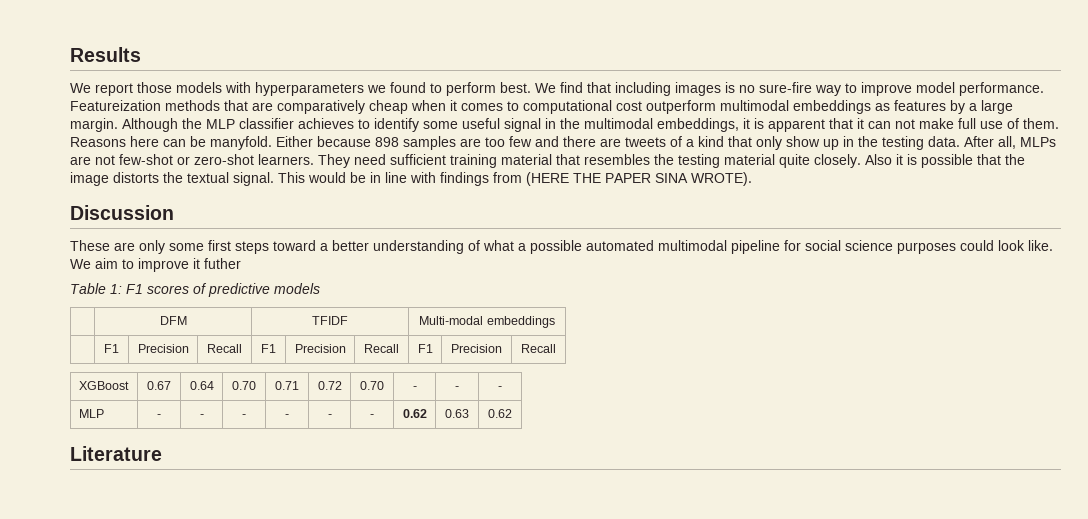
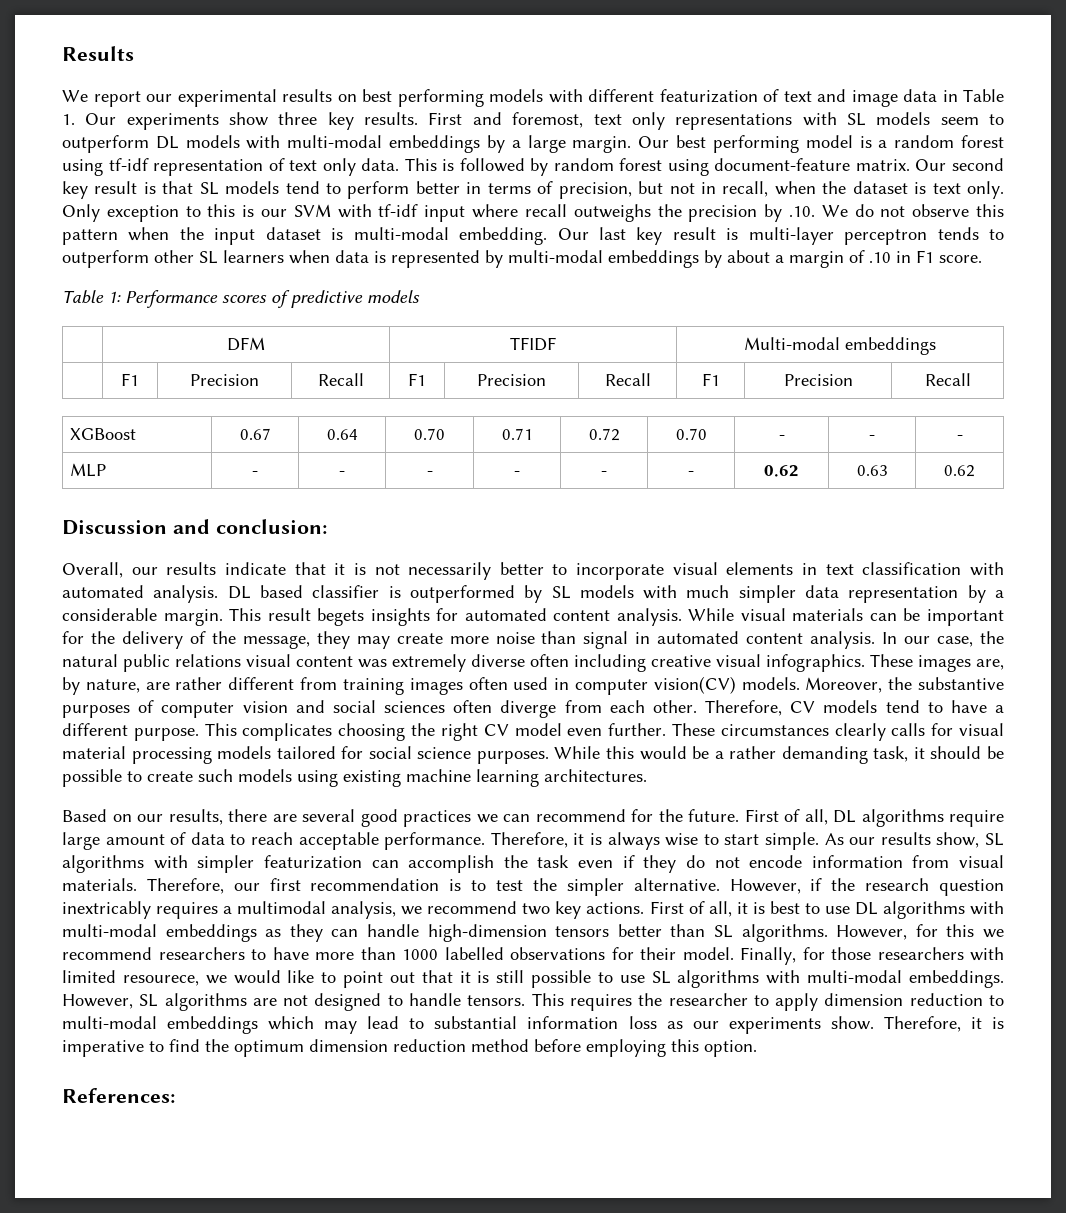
- We report those models with hyperparameters we found to perform best. We find that including images is no sure-fire way to improve model performance. Featureization methods that are comparatively cheap when it comes to computational cost outperform multimodal embeddings as features by a large margin. Although the MLP classifier achieves to identify some useful signal in the multimodal embeddings, it is apparent that it can not make full use of them. Reasons here can be manyfold. Either because 898 samples are too few and there are tweets of a kind that only show up in the testing data. After all, MLPs are not few-shot or zero-shot learners. They need sufficient training material that resembles the testing material quite closely. Also it is possible that the image distorts the textual signal. This would be in line with findings from (HERE THE PAPER SINA WROTE).
- Discussion
- These are only some first steps toward a better understanding of what a possible automated multimodal pipeline for social science purposes could look like. We aim to improve it futher
+ We report our experimental results on best performing models with different featurization of text and image data in Table 1. Our experiments show three key results. First and foremost, text only representations with SL models seem to outperform DL models with multi-modal embeddings by a large margin. Our best performing model is a random forest using tf-idf representation of text only data. This is followed by random forest using document-feature matrix. Our second key result is that SL models tend to perform better in terms of precision, but not in recall, when the dataset is text only. Only exception to this is our SVM with tf-idf input where recall outweighs the precision by .10. We do not observe this pattern when the input dataset is multi-modal embedding. Our last key result is multi-layer perceptron tends to outperform other SL learners when data is represented by multi-modal embeddings by about a margin of .10 in F1 score.
- Table 1: F1 scores of predictive models
+ Table 1: Performance scores of predictive models
- Literature
+ Discussion and conclusion:
+ Overall, our results indicate that it is not necessarily better to incorporate visual elements in text classification with automated analysis. DL based classifier is outperformed by SL models with much simpler data representation by a considerable margin. This result begets insights for automated content analysis. While visual materials can be important for the delivery of the message, they may create more noise than signal in automated content analysis. In our case, the natural public relations visual content was extremely diverse often including creative visual infographics. These images are, by nature, are rather different from training images often used in computer vision(CV) models. Moreover, the substantive purposes of computer vision and social sciences often diverge from each other. Therefore, CV models tend to have a different purpose. This complicates choosing the right CV model even further. These circumstances clearly calls for visual material processing models tailored for social science purposes. While this would be a rather demanding task, it should be possible to create such models using existing machine learning architectures.
+ Based on our results, there are several good practices we can recommend for the future. First of all, DL algorithms require large amount of data to reach acceptable performance. Therefore, it is always wise to start simple. As our results show, SL algorithms with simpler featurization can accomplish the task even if they do not encode information from visual materials. Therefore, our first recommendation is to test the simpler alternative. However, if the research question inextricably requires a multimodal analysis, we recommend two key actions. First of all, it is best to use DL algorithms with multi-modal embeddings as they can handle high-dimension tensors better than SL algorithms. However, for this we recommend researchers to have more than 1000 labelled observations for their model. Finally, for those researchers with limited resourece, we would like to point out that it is still possible to use SL algorithms with multi-modal embeddings. However, SL algorithms are not designed to handle tensors. This requires the researcher to apply dimension reduction to multi-modal embeddings which may lead to substantial information loss as our experiments show. Therefore, it is imperative to find the optimum dimension reduction method before employing this option.
+ References:

